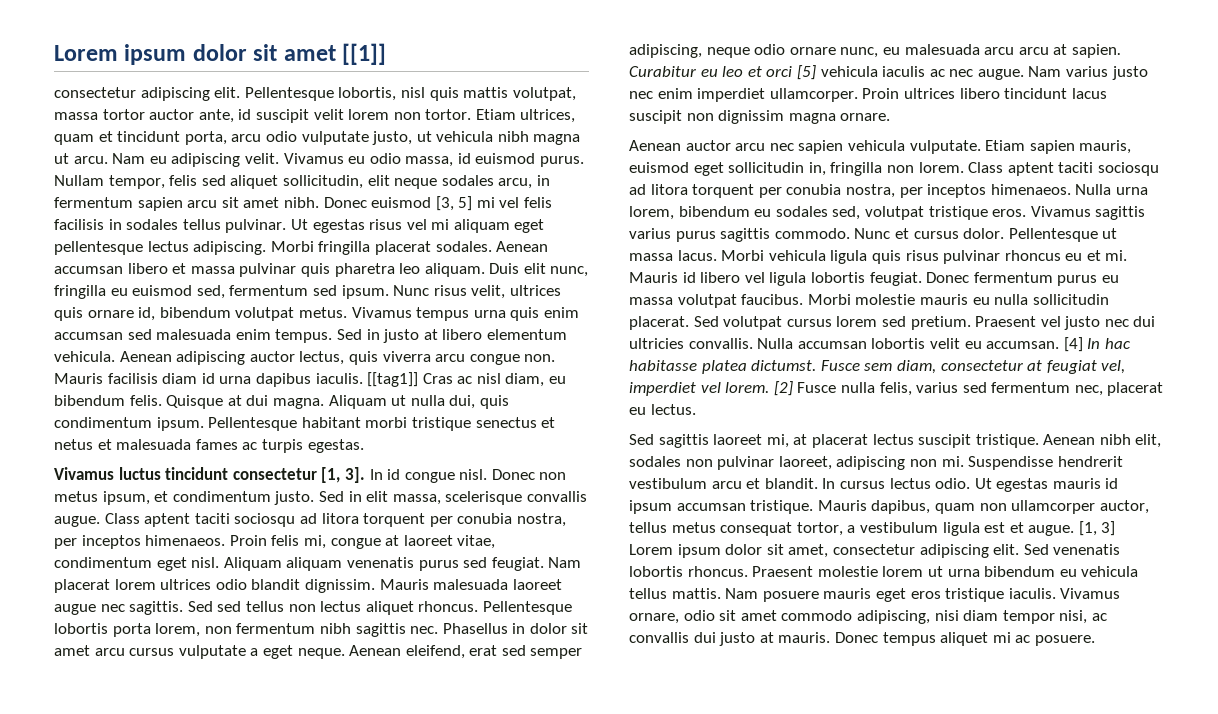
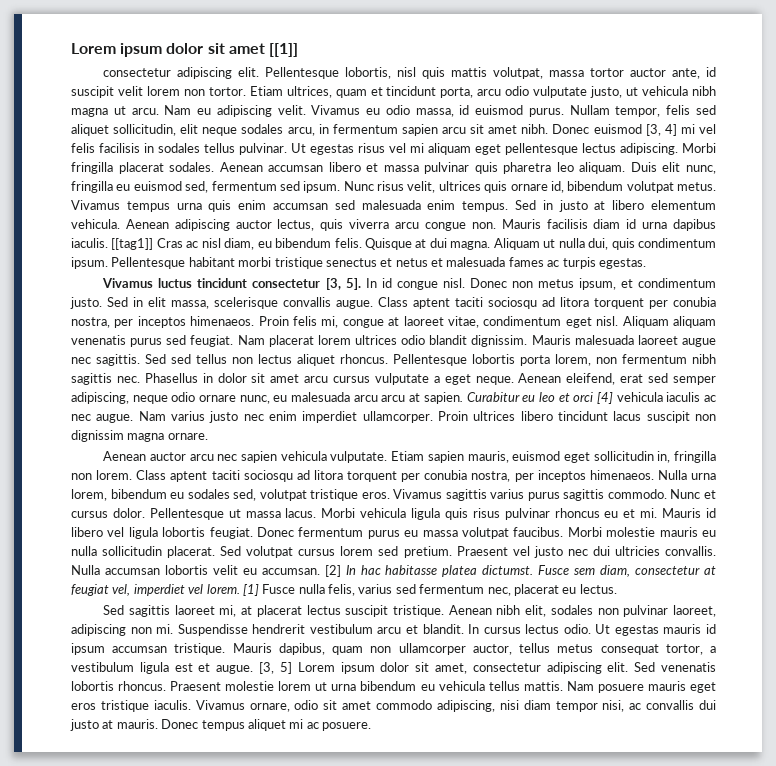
- Donec euismod [3, 5] mi vel felis facilisis in sodales tellus pulvinar.
+ Donec euismod [3, 4] mi vel felis facilisis in sodales tellus pulvinar.
- Vivamus luctus tincidunt consectetur [1, 3].
+ Vivamus luctus tincidunt consectetur [3, 5].
- Curabitur eu leo et orci [5] vehicula iaculis ac nec augue.
+ Curabitur eu leo et orci [4] vehicula iaculis ac nec augue.
- [4] In hac habitasse platea dictumst.
+ [2] In hac habitasse platea dictumst.
- [2] Fusce nulla felis, varius sed fermentum nec, placerat eu lectus.
+ [1] Fusce nulla felis, varius sed fermentum nec, placerat eu lectus.
- [1, 3] Lorem ipsum dolor sit amet, consectetur adipiscing elit.
+ [3, 5] Lorem ipsum dolor sit amet, consectetur adipiscing elit.

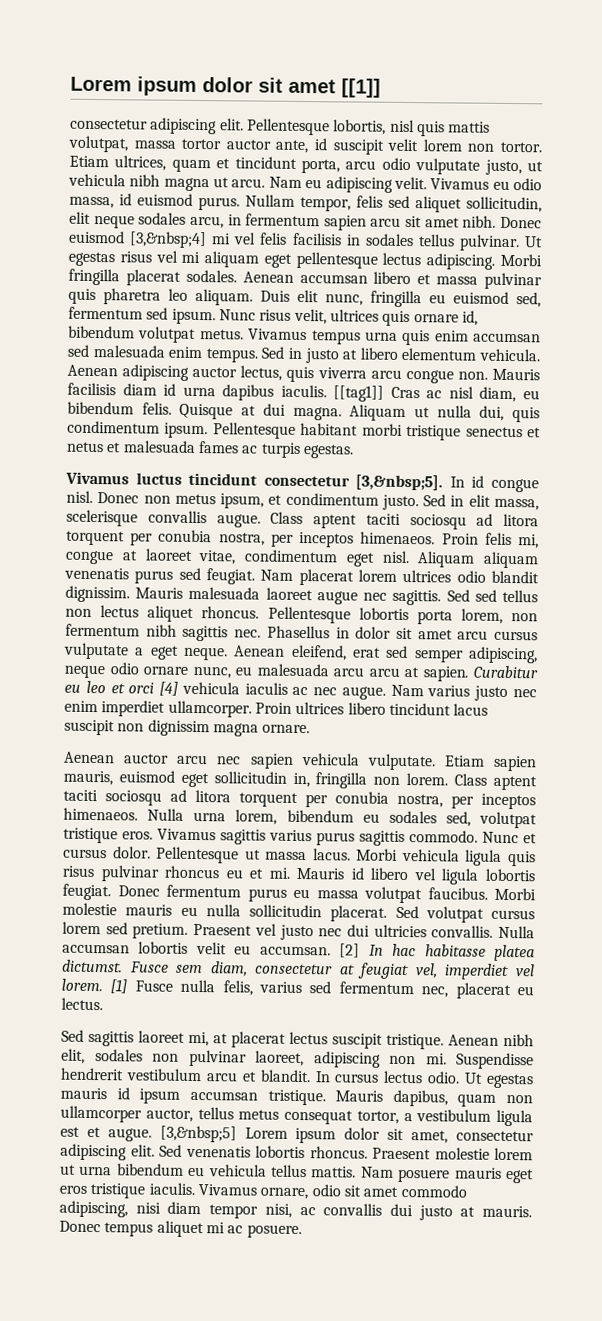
- Donec euismod [3, 4] mi vel felis facilisis in sodales tellus pulvinar.
+ Donec euismod [3,&nbsp;4] mi vel felis facilisis in sodales tellus pulvinar.
- Vivamus luctus tincidunt consectetur [3, 5].
+ Vivamus luctus tincidunt consectetur [3,&nbsp;5].
- [3, 5] Lorem ipsum dolor sit amet, consectetur adipiscing elit.
+ [3,&nbsp;5] Lorem ipsum dolor sit amet, consectetur adipiscing elit.

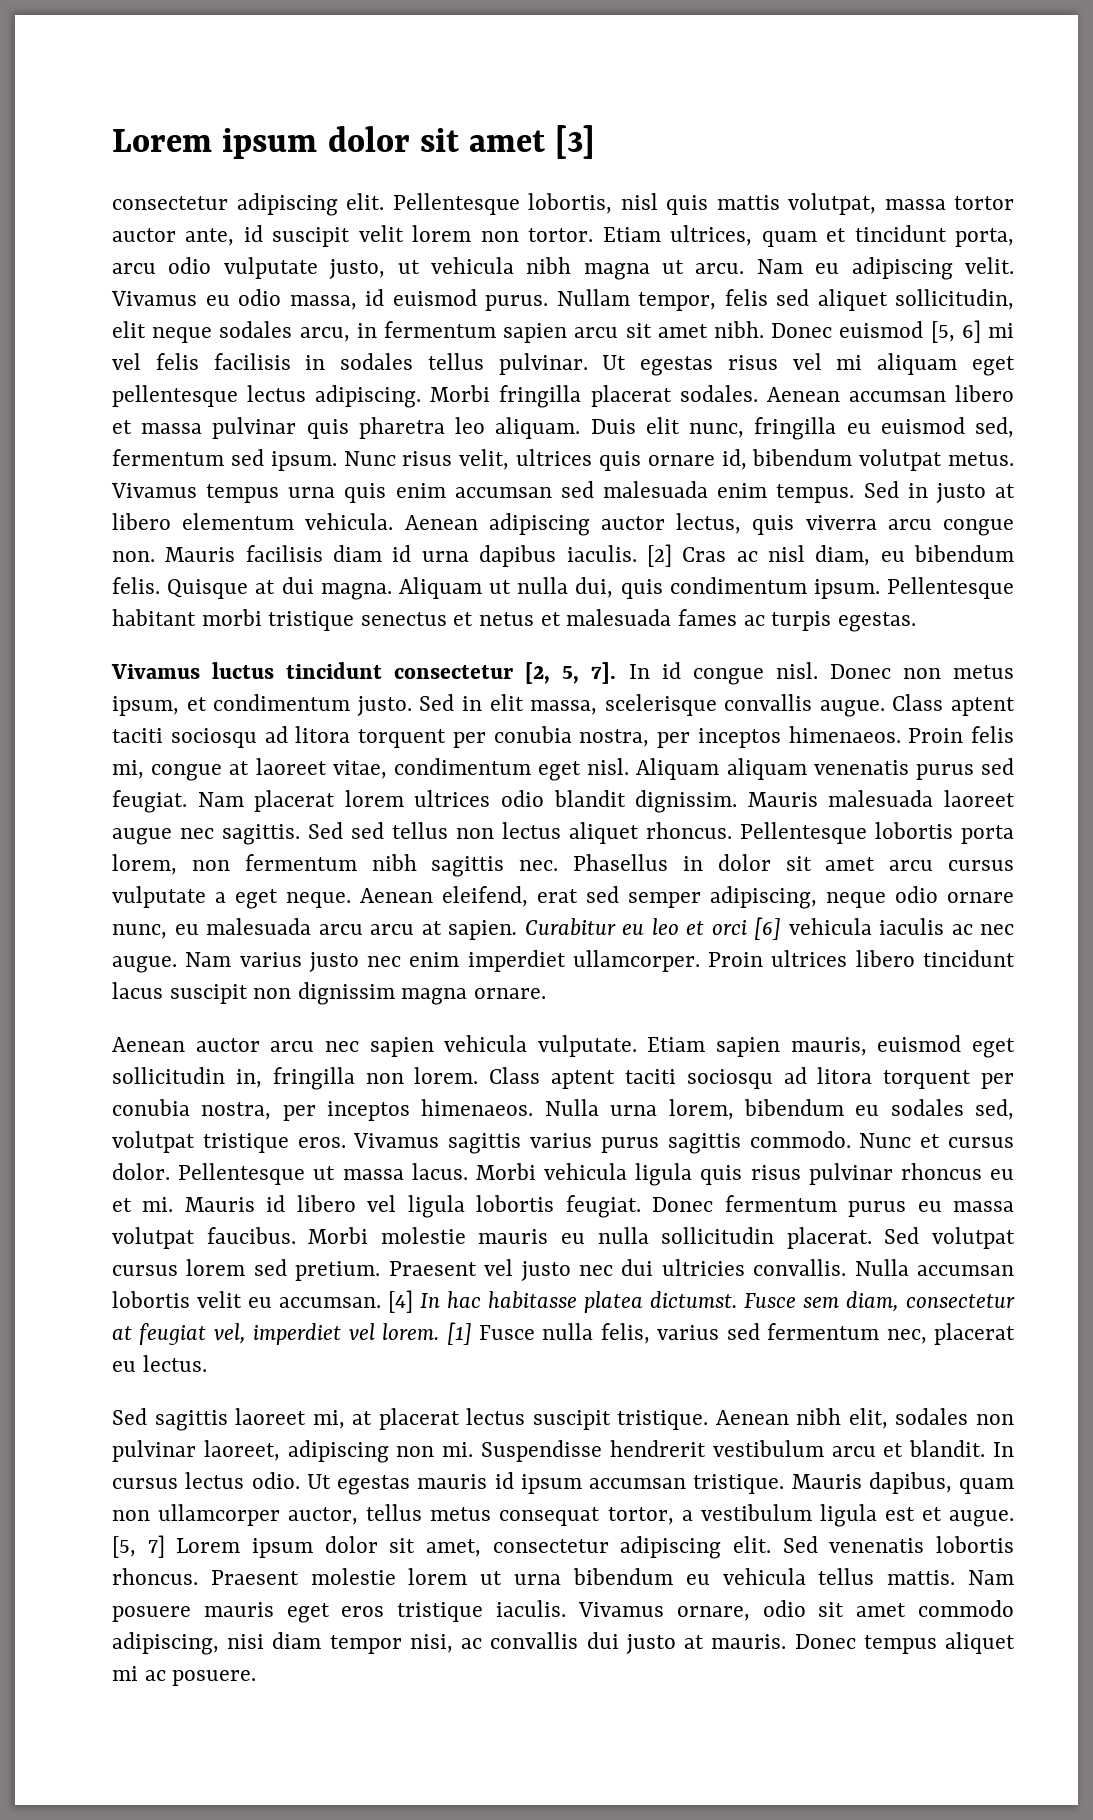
- Lorem ipsum dolor sit amet [[1]]
+ Lorem ipsum dolor sit amet [3]
- Donec euismod [3,&nbsp;4] mi vel felis facilisis in sodales tellus pulvinar.
+ Donec euismod [5, 6] mi vel felis facilisis in sodales tellus pulvinar.
- [[tag1]] Cras ac nisl diam, eu bibendum felis.
+ [2] Cras ac nisl diam, eu bibendum felis.
- Vivamus luctus tincidunt consectetur [3,&nbsp;5].
+ Vivamus luctus tincidunt consectetur [2, 5, 7].
- Curabitur eu leo et orci [4] vehicula iaculis ac nec augue.
+ Curabitur eu leo et orci [6] vehicula iaculis ac nec augue.
- [2] In hac habitasse platea dictumst.
+ [4] In hac habitasse platea dictumst.
- [3,&nbsp;5] Lorem ipsum dolor sit amet, consectetur adipiscing elit.
+ [5, 7] Lorem ipsum dolor sit amet, consectetur adipiscing elit.

